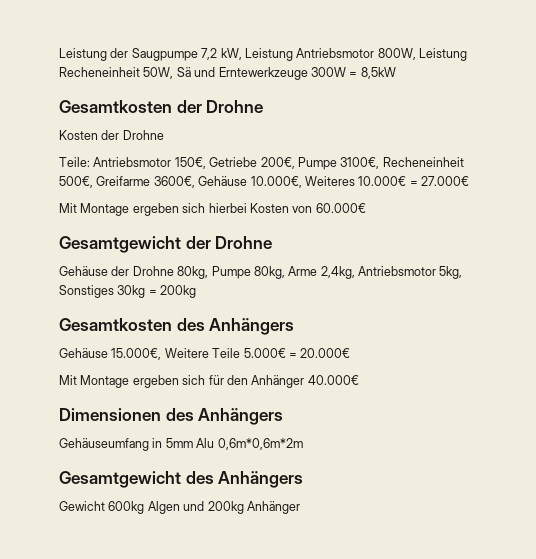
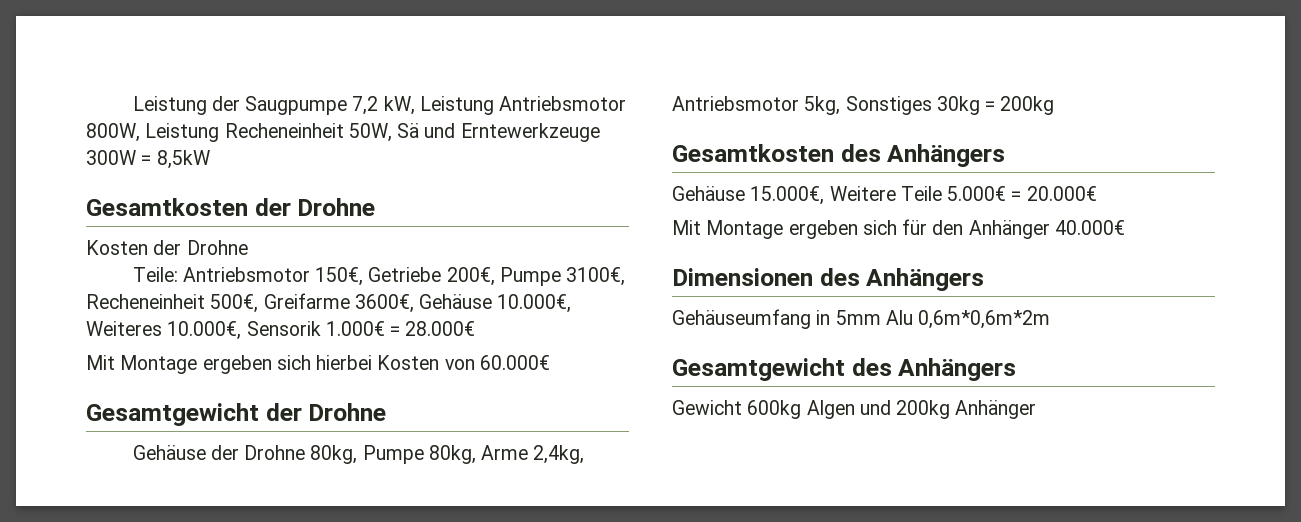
- Teile: Antriebsmotor 150€, Getriebe 200€, Pumpe 3100€, Recheneinheit 500€, Greifarme 3600€, Gehäuse 10.000€, Weiteres 10.000€ = 27.000€
+ Teile: Antriebsmotor 150€, Getriebe 200€, Pumpe 3100€, Recheneinheit 500€, Greifarme 3600€, Gehäuse 10.000€, Weiteres 10.000€, Sensorik 1.000€ = 28.000€

